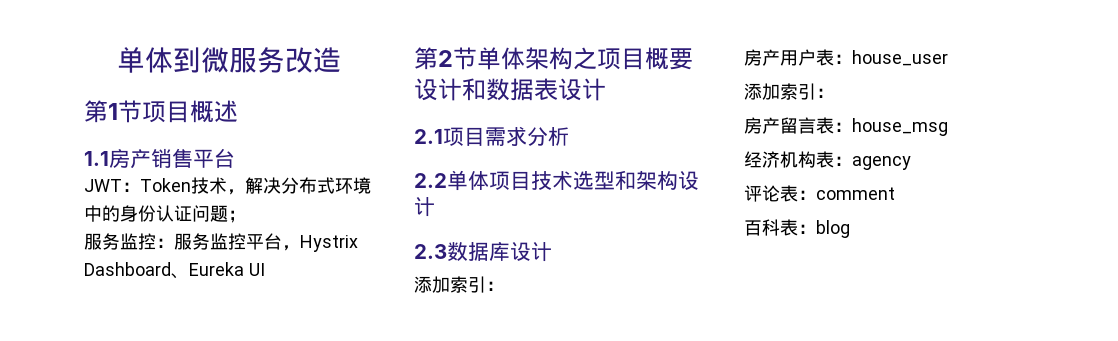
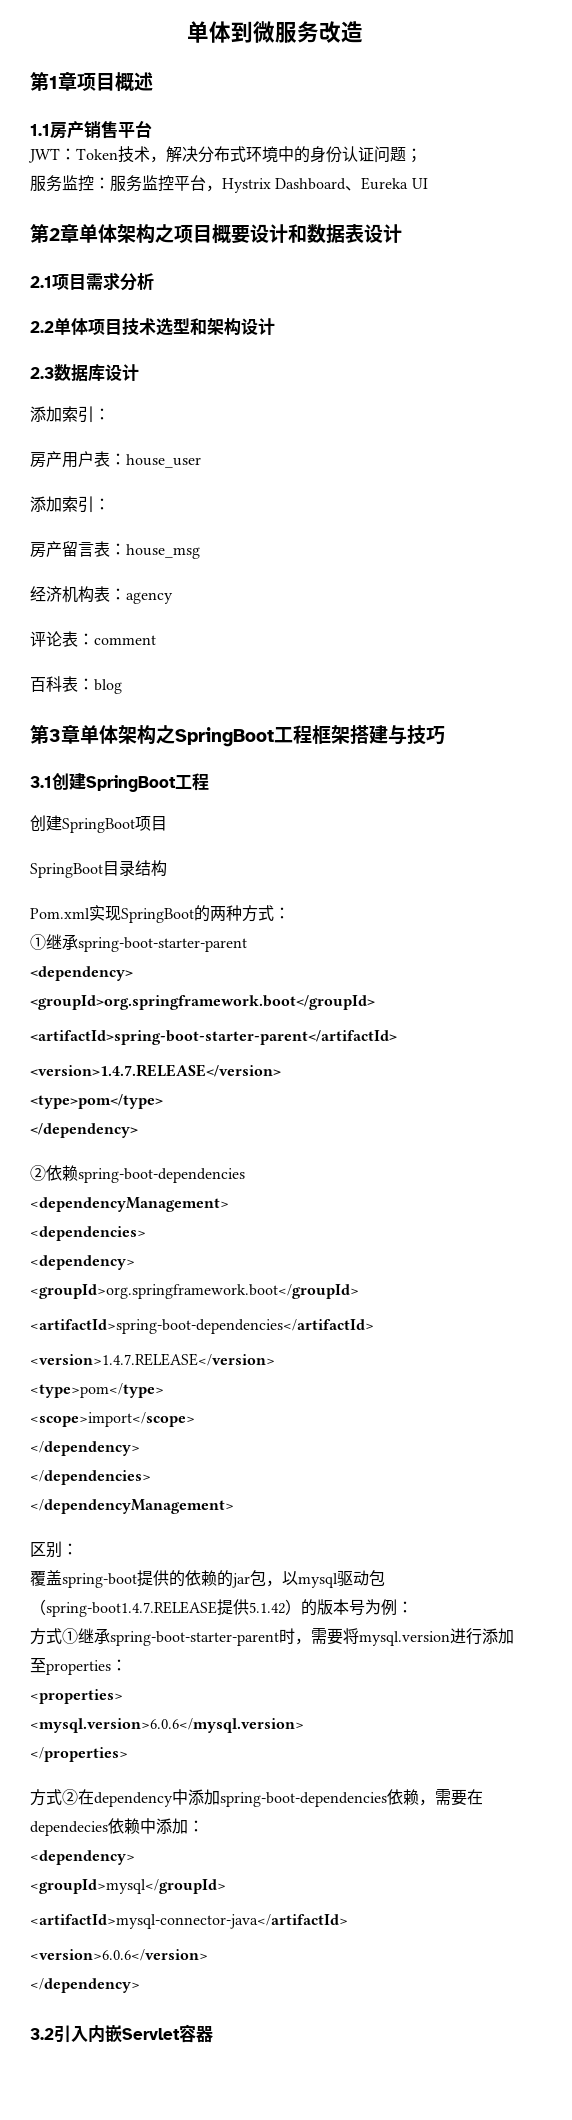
- 第1节项目概述
+ 第1章项目概述
- 第2节单体架构之项目概要设计和数据表设计
+ 第2章单体架构之项目概要设计和数据表设计
+ 第3章单体架构之SpringBoot工程框架搭建与技巧
+ 3.1创建SpringBoot工程
+ 创建SpringBoot项目
+ SpringBoot目录结构
+ Pom.xml实现SpringBoot的两种方式：
+ ①继承spring-boot-starter-parent
+ <dependency>
+ <groupId>org.springframework.boot</groupId>
+ <artifactId>spring-boot-starter-parent</artifactId>
+ <version>1.4.7.RELEASE</version>
+ <type>pom</type>
+ </dependency>
+ ②依赖spring-boot-dependencies
+ <dependencyManagement>
+ <dependencies>
+ <dependency>
+ <groupId>org.springframework.boot</groupId>
+ <artifactId>spring-boot-dependencies</artifactId>
+ <version>1.4.7.RELEASE</version>
+ <type>pom</type>
+ <scope>import</scope>
+ </dependency>
+ </dependencies>
+ </dependencyManagement>
+ 区别：
+ 覆盖spring-boot提供的依赖的jar包，以mysql驱动包（spring-boot1.4.7.RELEASE提供5.1.42）的版本号为例：
+ 方式①继承spring-boot-starter-parent时，需要将mysql.version进行添加至properties：
+ <properties>
+ <mysql.version>6.0.6</mysql.version>
+ </properties>
+ 方式②在dependency中添加spring-boot-dependencies依赖，需要在dependecies依赖中添加：
+ <dependency>
+ <groupId>mysql</groupId>
+ <artifactId>mysql-connector-java</artifactId>
+ <version>6.0.6</version>
+ </dependency>
+ 3.2引入内嵌Servlet容器

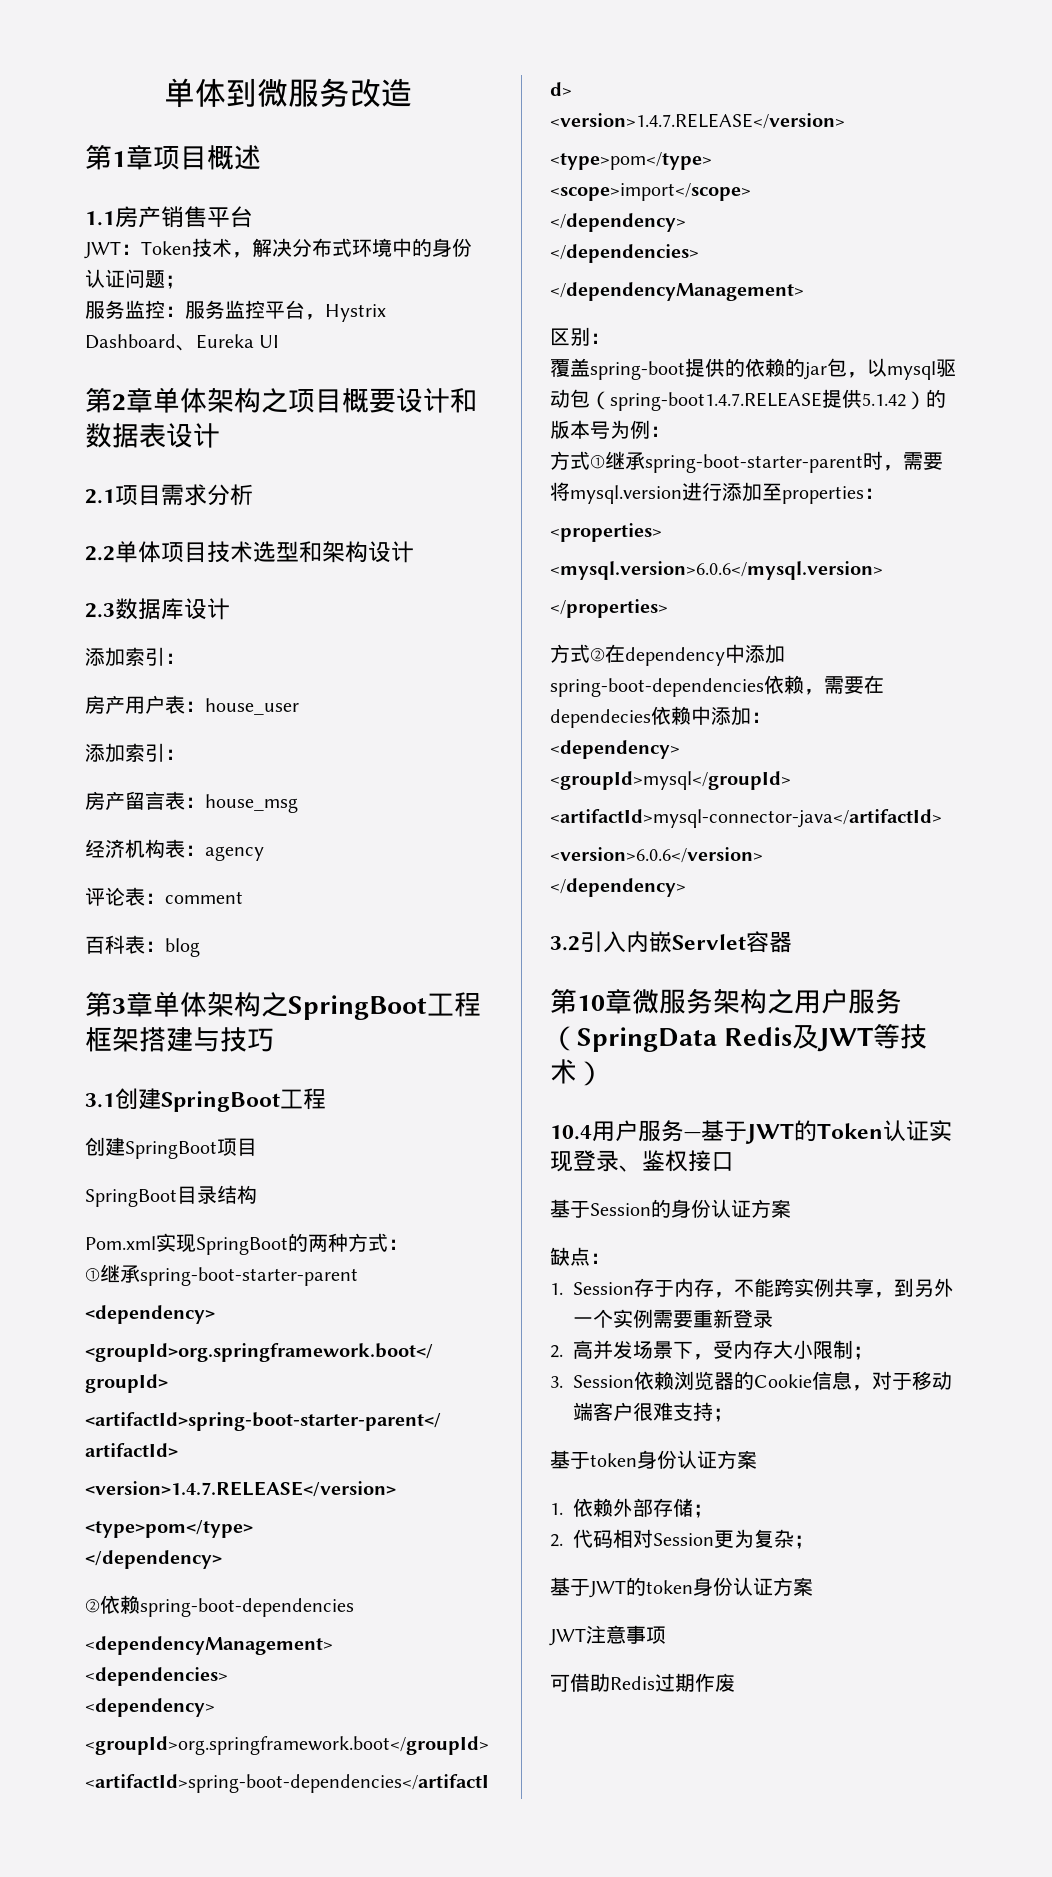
+ 第10章微服务架构之用户服务（SpringData Redis及JWT等技术）
+ 10.4用户服务—基于JWT的Token认证实现登录、鉴权接口
+ 基于Session的身份认证方案
+ 缺点：
+ 1. Session存于内存，不能跨实例共享，到另外一个实例需要重新登录
+ 2.高并发场景下，受内存大小限制；
+ 3. Session依赖浏览器的Cookie信息，对于移动端客户很难支持；
+ 基于token身份认证方案
+ 1.依赖外部存储；
+ 2.代码相对Session更为复杂；
+ 基于JWT的token身份认证方案
+ JWT注意事项
+ 可借助Redis过期作废

